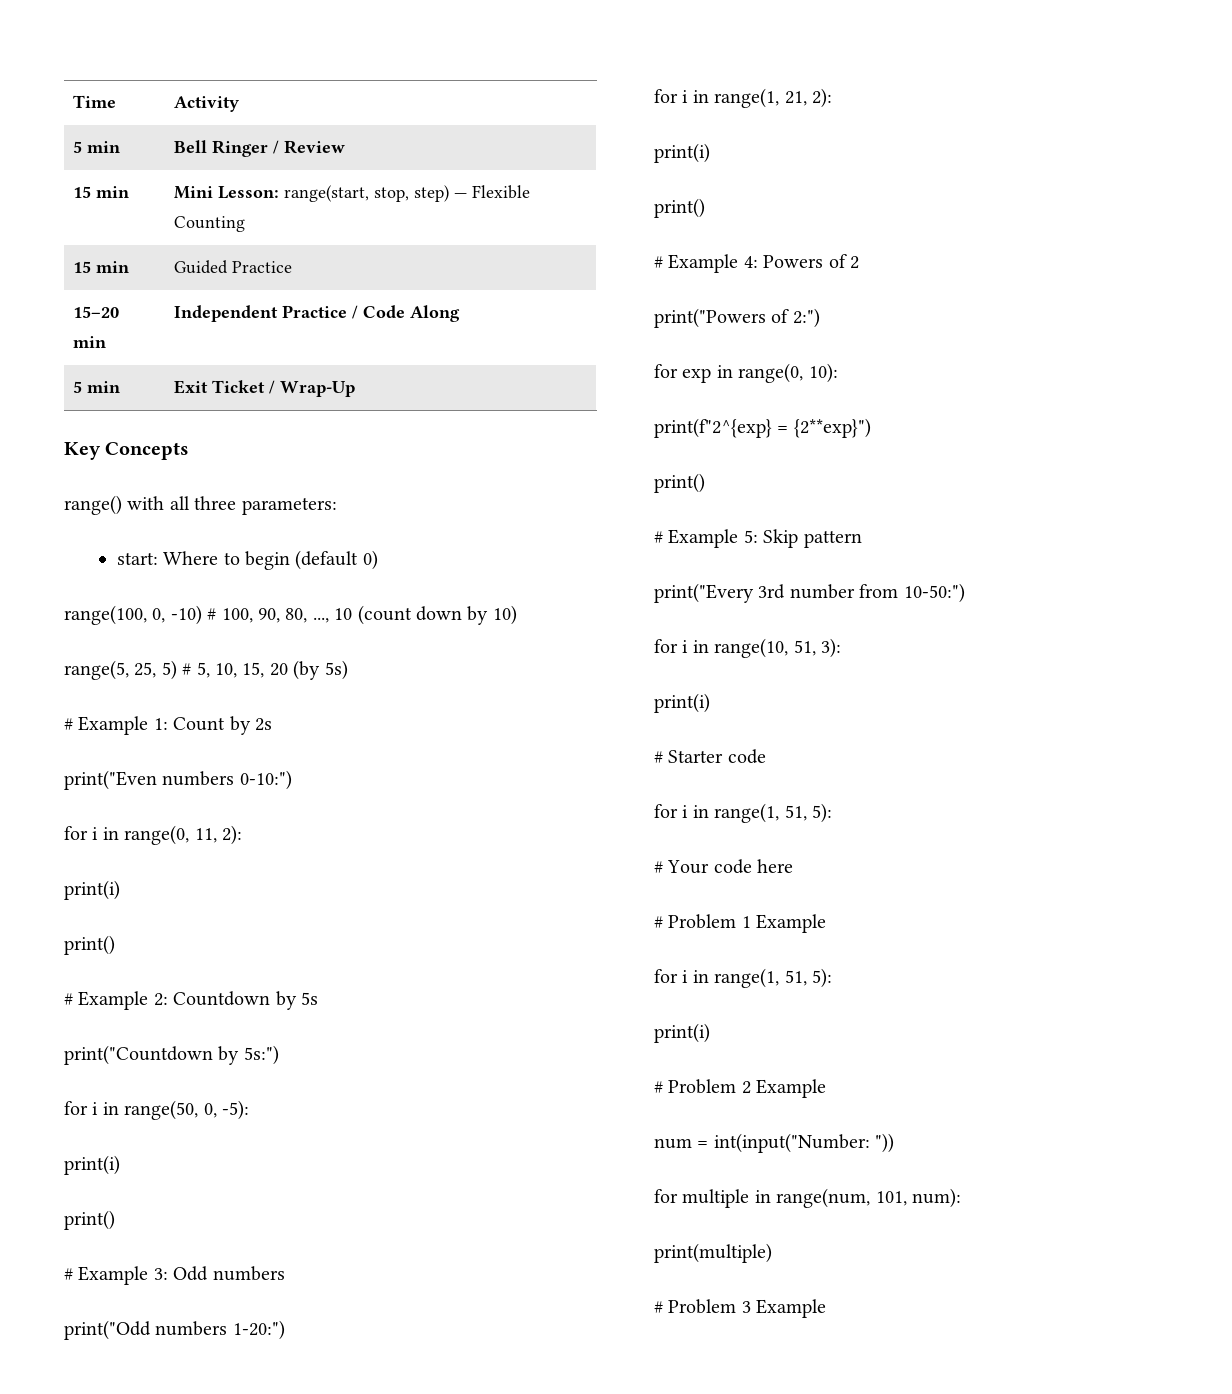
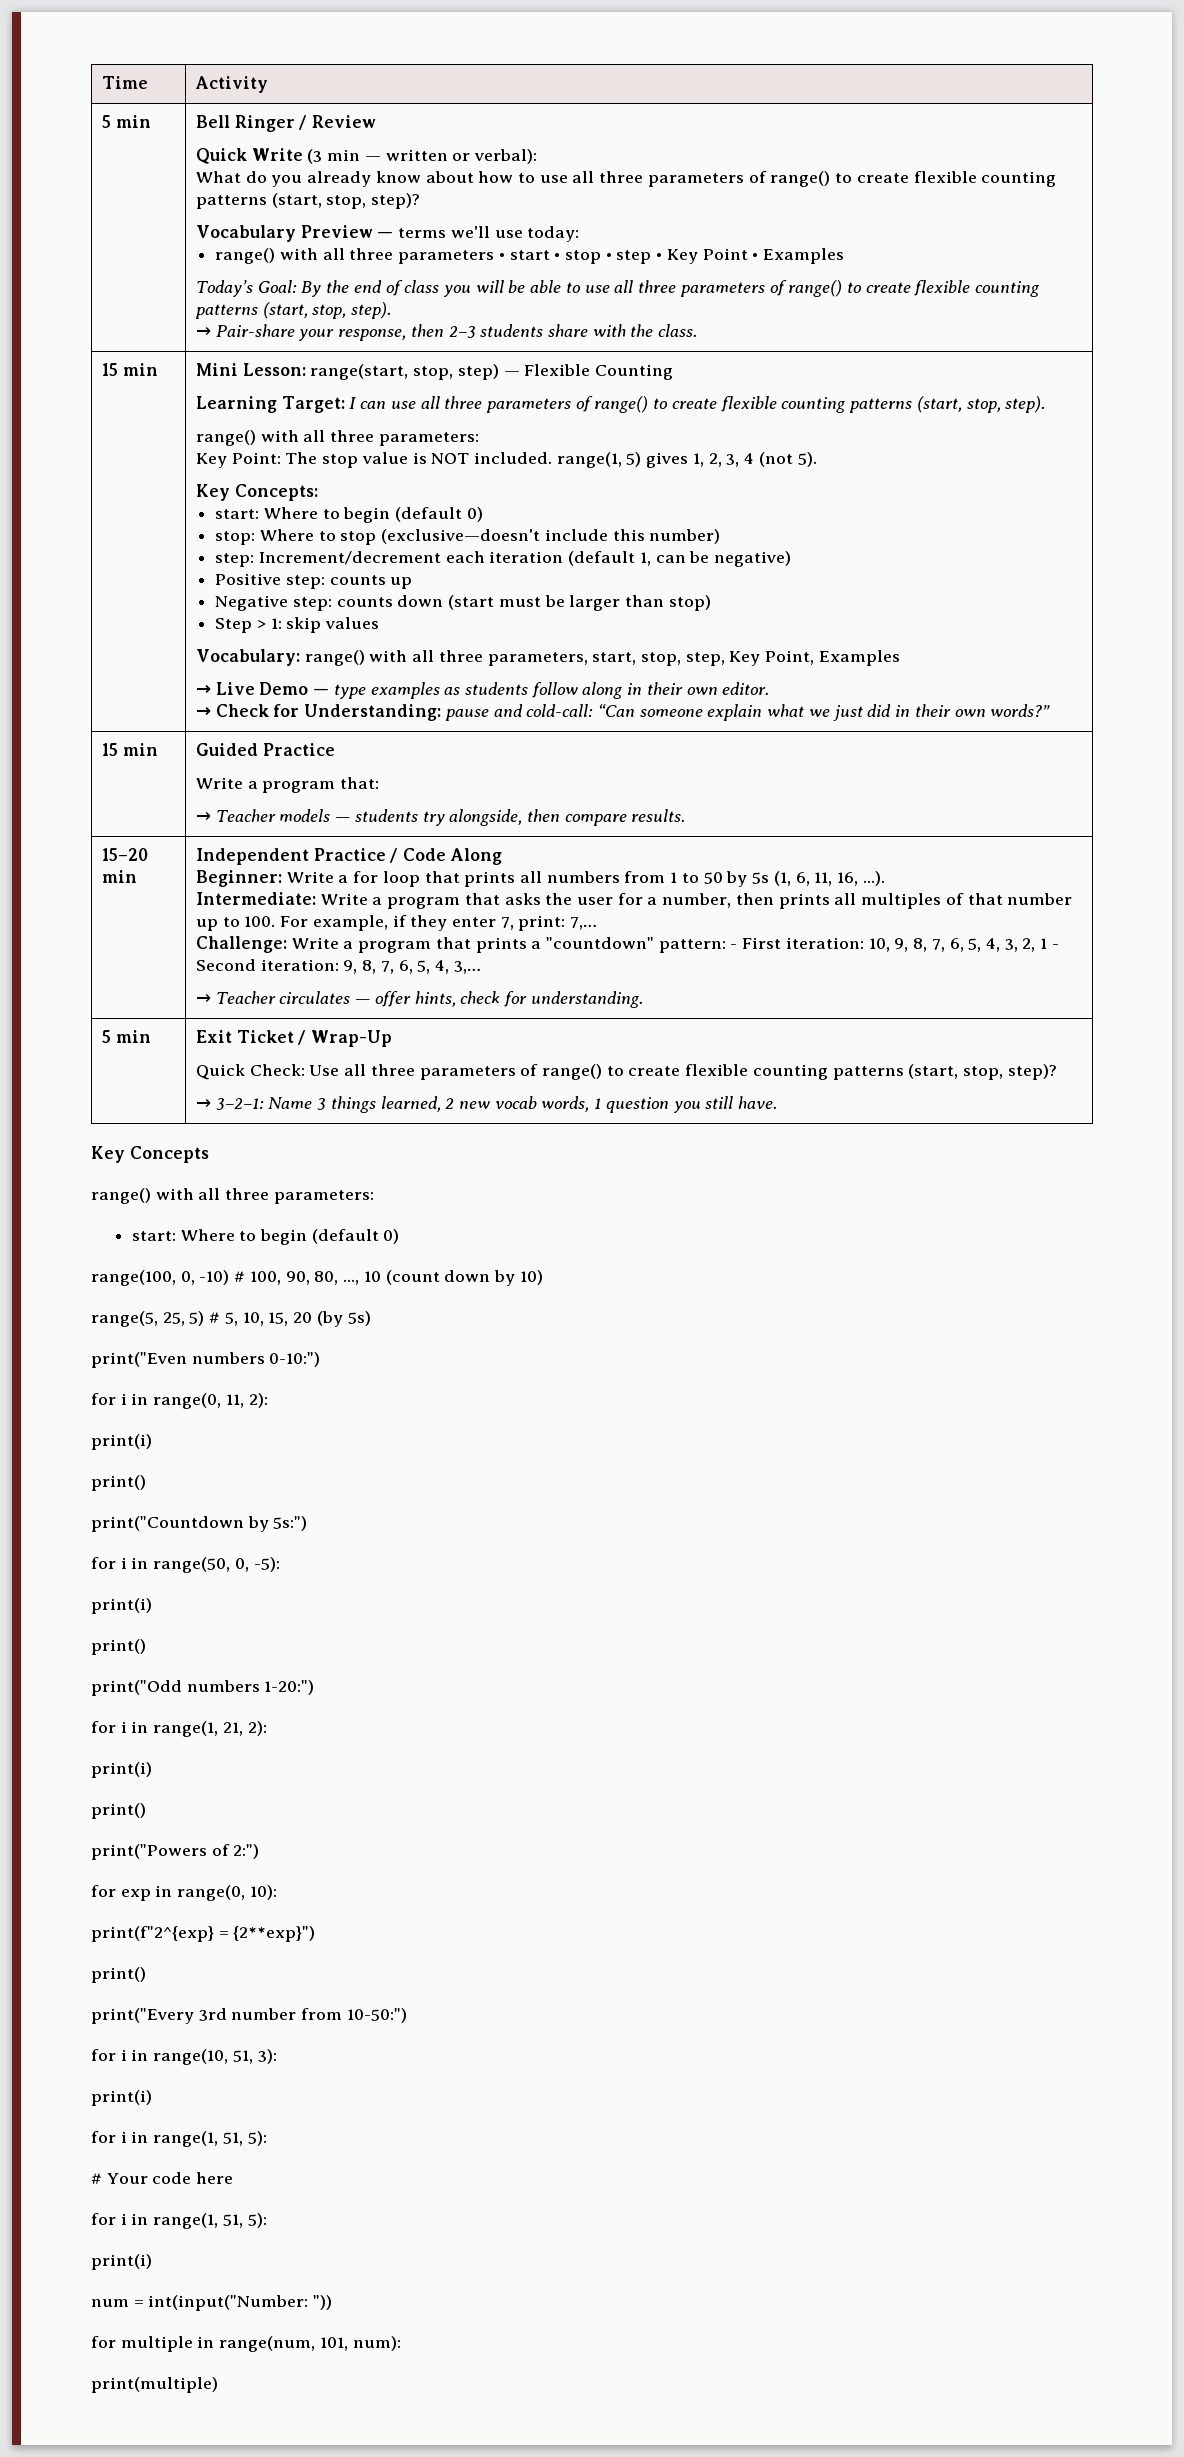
+ Quick Write (3 min — written or verbal):
+ What do you already know about how to use all three parameters of range() to create flexible counting patterns (start, stop, step)?
+ Vocabulary Preview — terms we'll use today:
+ range() with all three parameters • start • stop • step • Key Point • Examples
+ Today’s Goal: By the end of class you will be able to use all three parameters of range() to create flexible counting patterns (start, stop, step).
+ → Pair-share your response, then 2–3 students share with the class.
+ Learning Target: I can use all three parameters of range() to create flexible counting patterns (start, stop, step).
+ range() with all three parameters:
+ Key Point: The stop value is NOT included. range(1, 5) gives 1, 2, 3, 4 (not 5).
+ Key Concepts:
+ start: Where to begin (default 0)
+ stop: Where to stop (exclusive—doesn't include this number)
+ step: Increment/decrement each iteration (default 1, can be negative)
+ Positive step: counts up
+ Negative step: counts down (start must be larger than stop)
+ Step > 1: skip values
+ Vocabulary: range() with all three parameters, start, stop, step, Key Point, Examples
+ → Live Demo — type examples as students follow along in their own editor.
+ → Check for Understanding: pause and cold-call: “Can someone explain what we just did in their own words?”
  15 min | Guided Practice
+ Write a program that:
+ → Teacher models — students try alongside, then compare results.
+ Beginner: Write a for loop that prints all numbers from 1 to 50 by 5s (1, 6, 11, 16, ...).
+ Intermediate: Write a program that asks the user for a number, then prints all multiples of that number up to 100. For example, if they enter 7, print: 7,…
+ Challenge: Write a program that prints a "countdown" pattern: - First iteration: 10, 9, 8, 7, 6, 5, 4, 3, 2, 1 - Second iteration: 9, 8, 7, 6, 5, 4, 3,…
+ → Teacher circulates — offer hints, check for understanding.
  5 min | Exit Ticket / Wrap-Up
+ Quick Check: Use all three parameters of range() to create flexible counting patterns (start, stop, step)?
+ → 3–2–1: Name 3 things learned, 2 new vocab words, 1 question you still have.
- # Example 1: Count by 2s
- # Example 2: Countdown by 5s
- # Example 3: Odd numbers
- # Example 4: Powers of 2
- # Example 5: Skip pattern
- # Starter code
- # Problem 1 Example
- # Problem 2 Example
- # Problem 3 Example

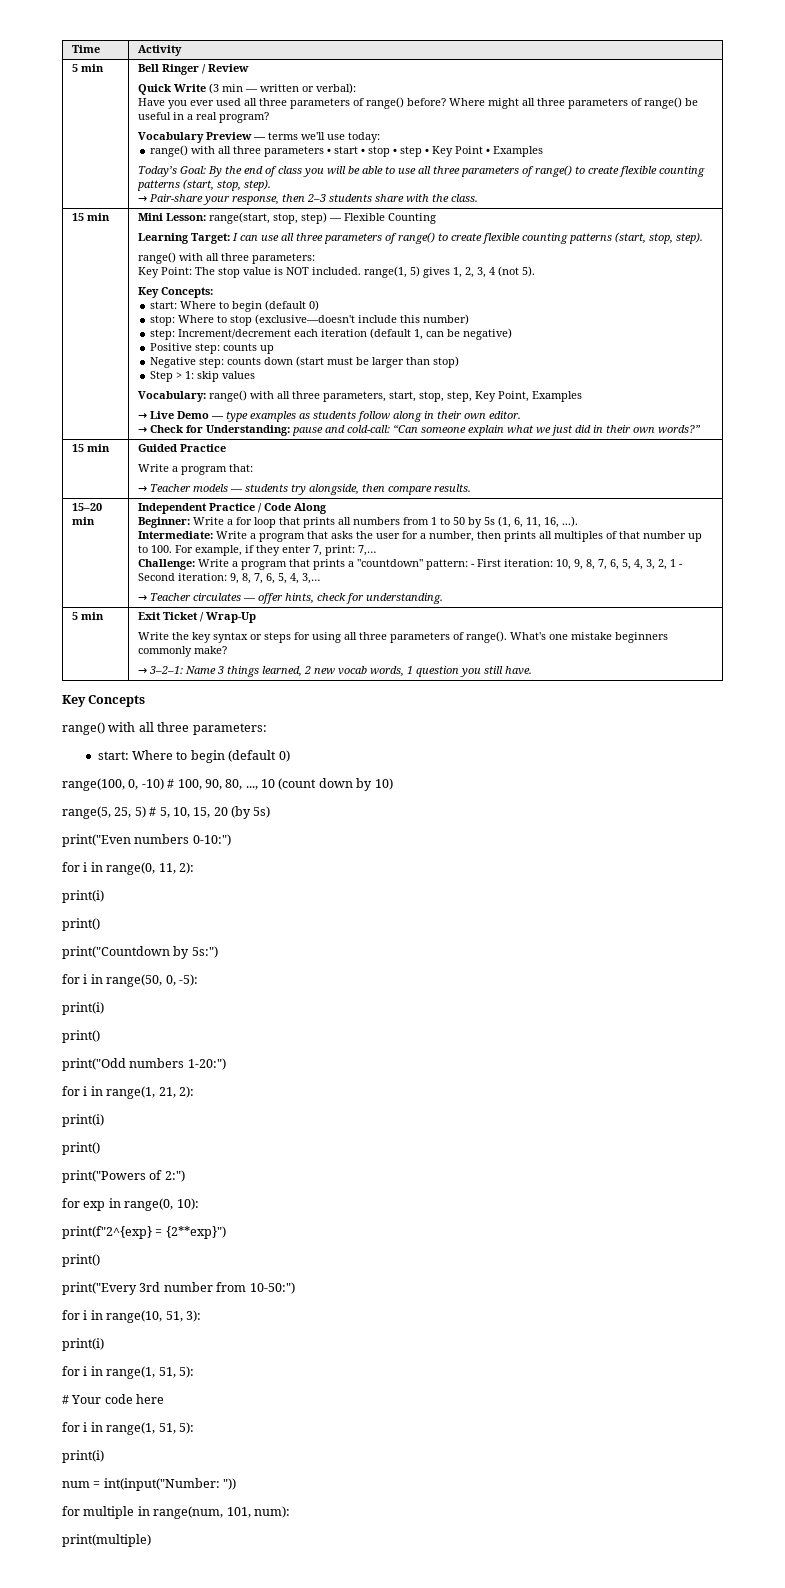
- What do you already know about how to use all three parameters of range() to create flexible counting patterns (start, stop, step)?
+ Have you ever used all three parameters of range() before? Where might all three parameters of range() be useful in a real program?
  5 min | Exit Ticket / Wrap-Up
- Quick Check: Use all three parameters of range() to create flexible counting patterns (start, stop, step)?
+ Write the key syntax or steps for using all three parameters of range(). What's one mistake beginners commonly make?

